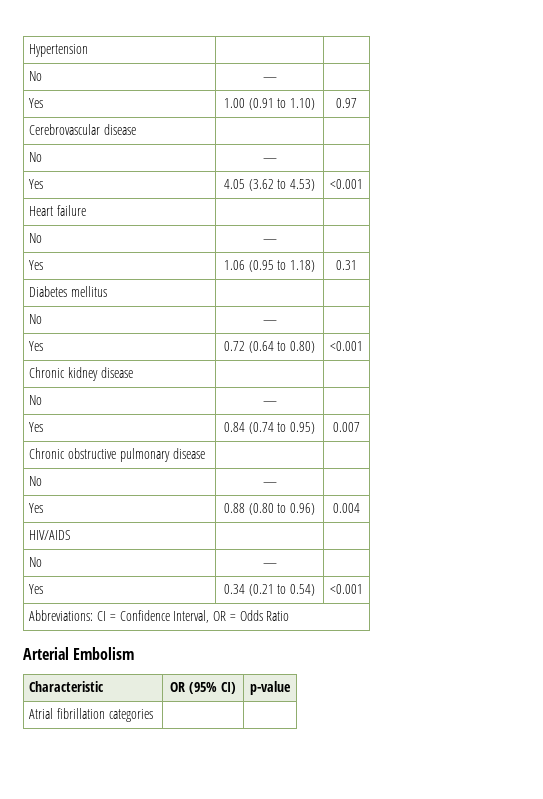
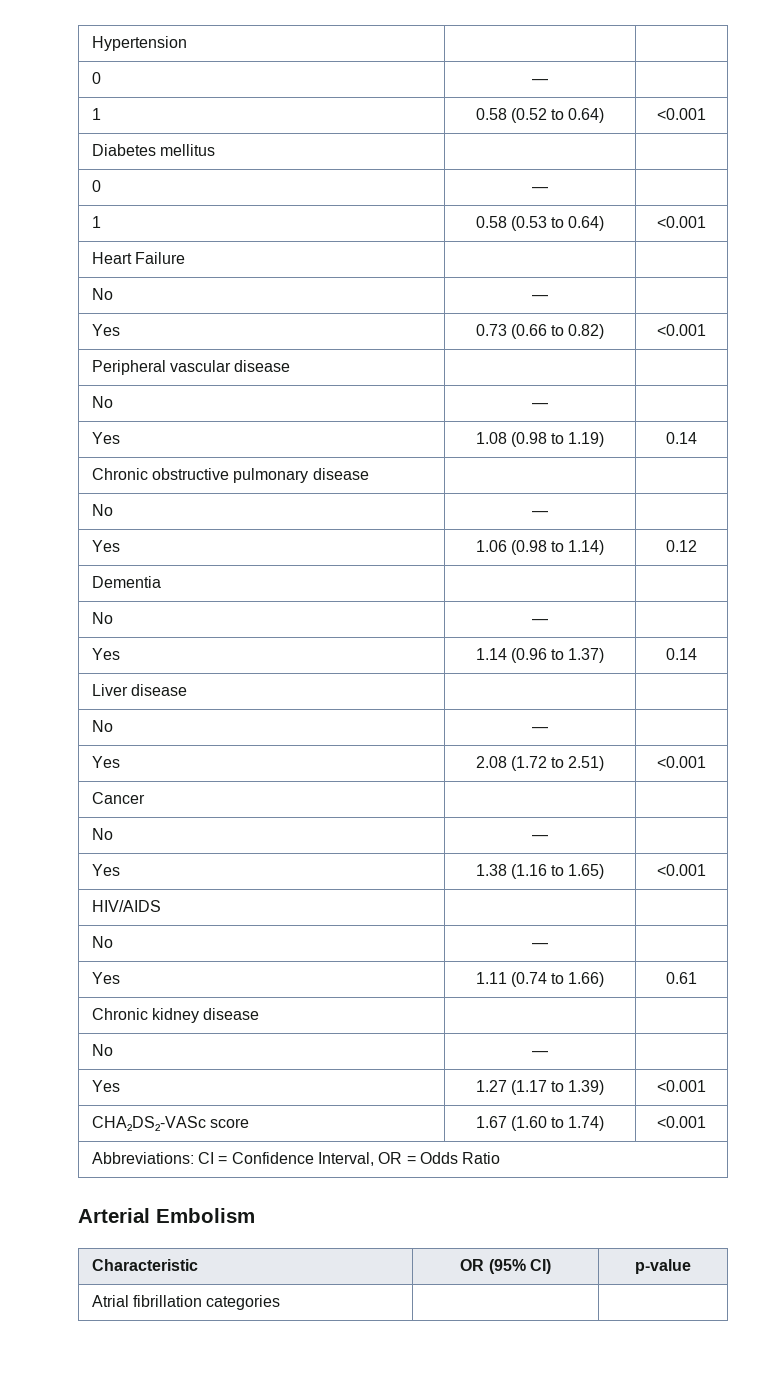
  Hypertension | |
+ 0 | — |
+ 1 | 0.58 (0.52 to 0.64) | <0.001
+ Diabetes mellitus | |
+ 0 | — |
+ 1 | 0.58 (0.53 to 0.64) | <0.001
+ Heart Failure | |
  No | — |
- Yes | 1.00 (0.91 to 1.10) | 0.97
- Cerebrovascular disease | |
+ Yes | 0.73 (0.66 to 0.82) | <0.001
+ Peripheral vascular disease | |
  No | — |
- Yes | 4.05 (3.62 to 4.53) | <0.001
- Heart failure | |
- No | — |
- Yes | 1.06 (0.95 to 1.18) | 0.31
- Diabetes mellitus | |
- No | — |
- Yes | 0.72 (0.64 to 0.80) | <0.001
- Chronic kidney disease | |
- No | — |
- Yes | 0.84 (0.74 to 0.95) | 0.007
+ Yes | 1.08 (0.98 to 1.19) | 0.14
- Yes | 0.88 (0.80 to 0.96) | 0.004
+ Yes | 1.06 (0.98 to 1.14) | 0.12
+ Dementia | |
+ No | — |
+ Yes | 1.14 (0.96 to 1.37) | 0.14
+ Liver disease | |
+ No | — |
+ Yes | 2.08 (1.72 to 2.51) | <0.001
+ Cancer | |
+ No | — |
+ Yes | 1.38 (1.16 to 1.65) | <0.001
  HIV/AIDS | |
  No | — |
- Yes | 0.34 (0.21 to 0.54) | <0.001
+ Yes | 1.11 (0.74 to 1.66) | 0.61
+ Chronic kidney disease | |
+ No | — |
+ Yes | 1.27 (1.17 to 1.39) | <0.001
+ CHA₂DS₂-VASc score | 1.67 (1.60 to 1.74) | <0.001

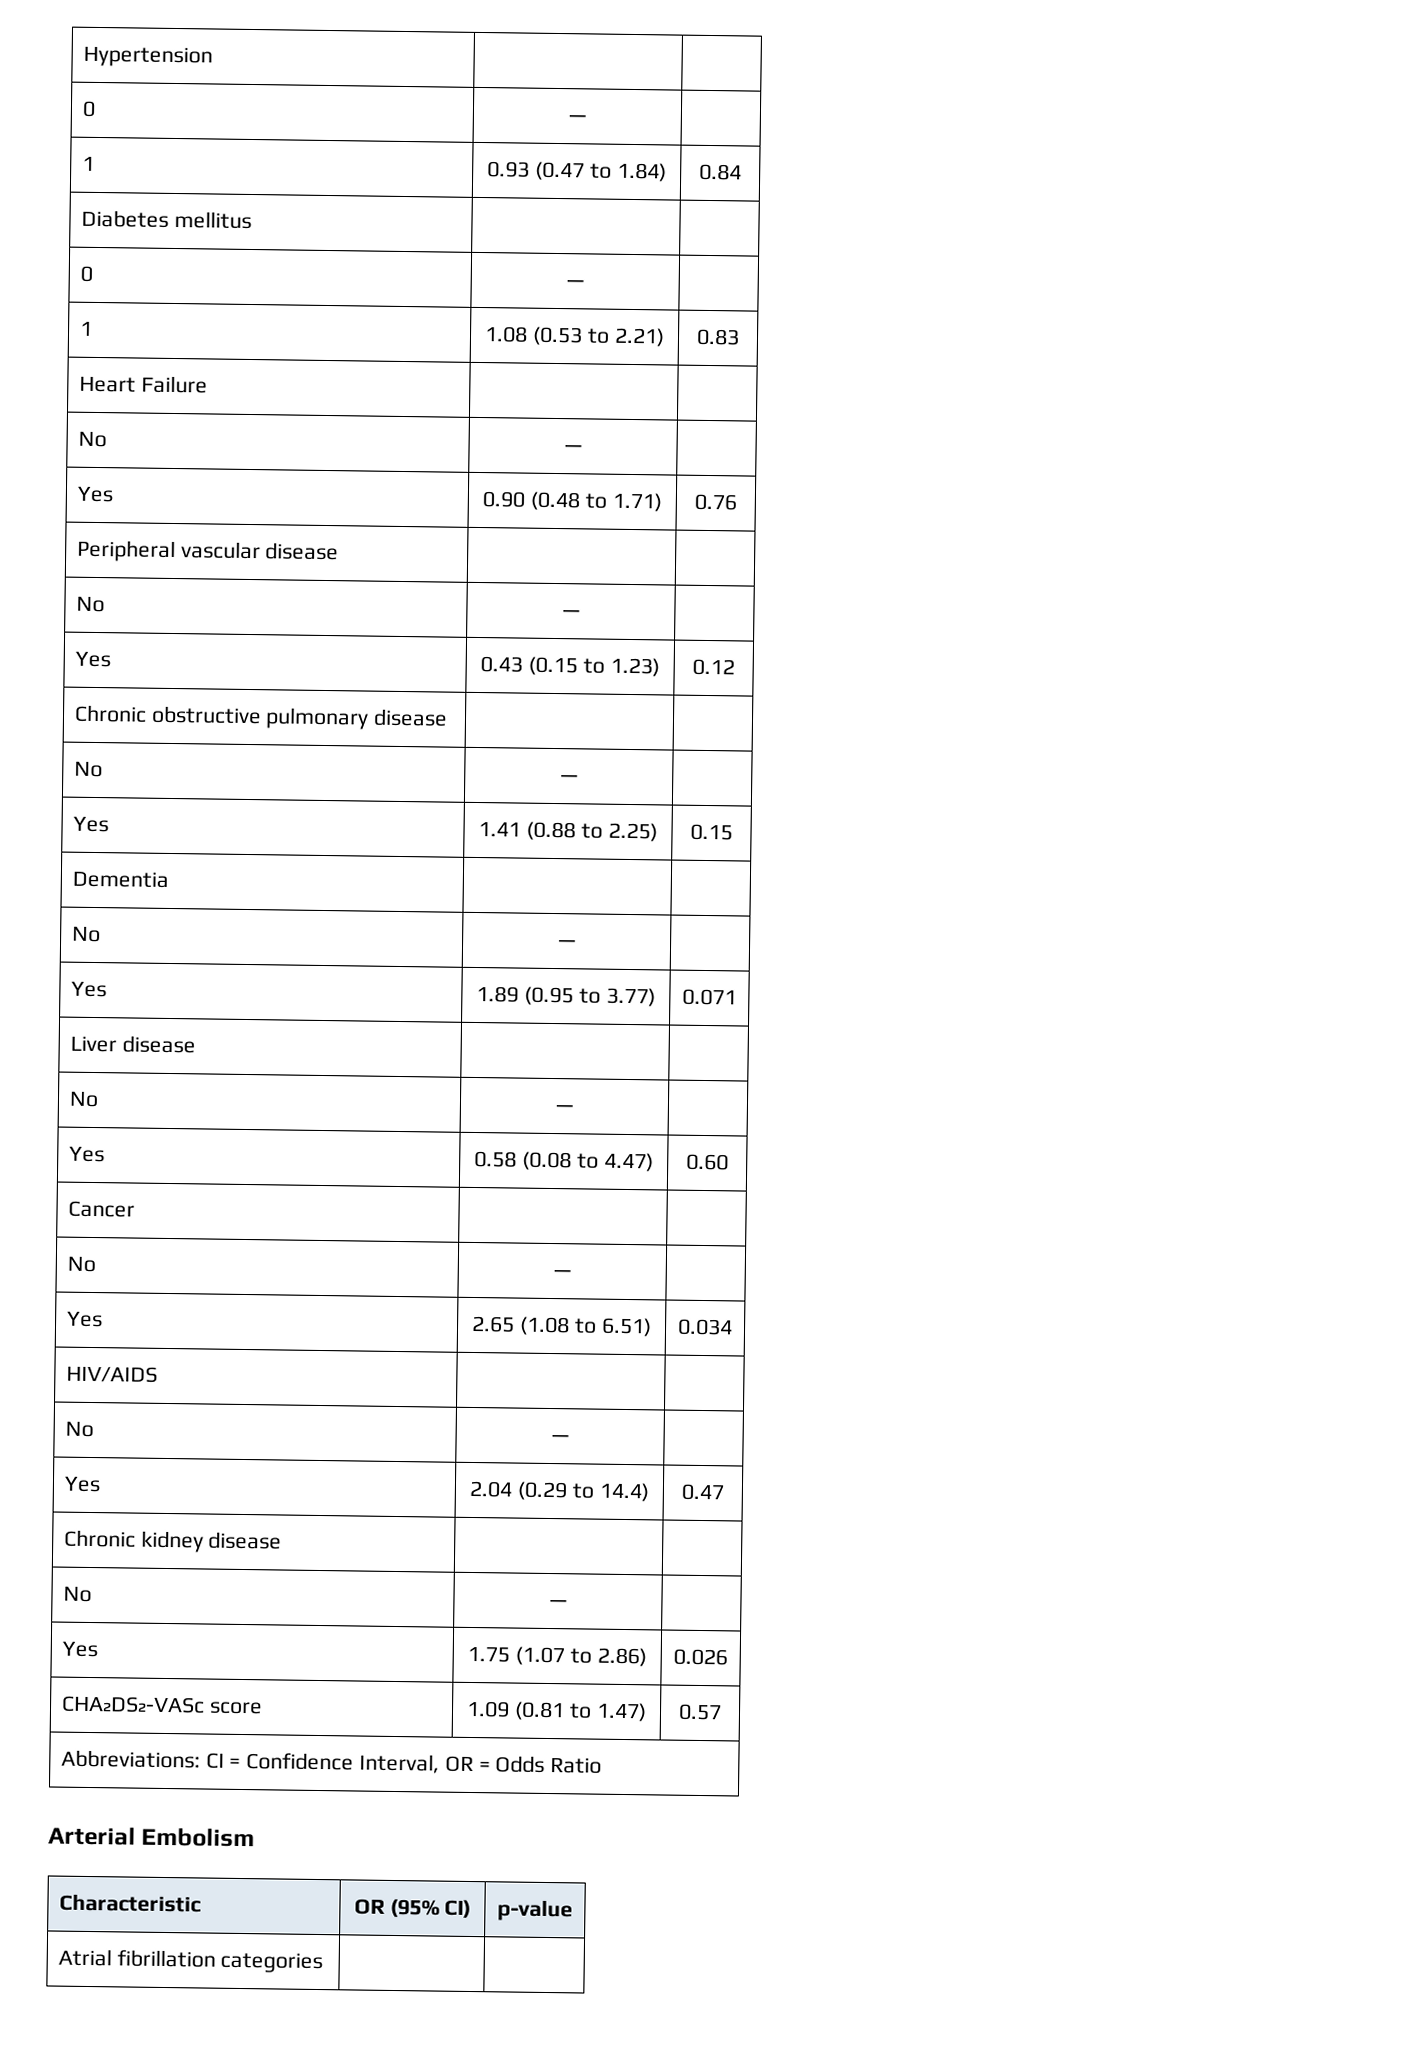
- 1 | 0.58 (0.52 to 0.64) | <0.001
+ 1 | 0.93 (0.47 to 1.84) | 0.84
- 1 | 0.58 (0.53 to 0.64) | <0.001
+ 1 | 1.08 (0.53 to 2.21) | 0.83
- Yes | 0.73 (0.66 to 0.82) | <0.001
+ Yes | 0.90 (0.48 to 1.71) | 0.76
- Yes | 1.08 (0.98 to 1.19) | 0.14
+ Yes | 0.43 (0.15 to 1.23) | 0.12
- Yes | 1.06 (0.98 to 1.14) | 0.12
+ Yes | 1.41 (0.88 to 2.25) | 0.15
- Yes | 1.14 (0.96 to 1.37) | 0.14
+ Yes | 1.89 (0.95 to 3.77) | 0.071
- Yes | 2.08 (1.72 to 2.51) | <0.001
+ Yes | 0.58 (0.08 to 4.47) | 0.60
- Yes | 1.38 (1.16 to 1.65) | <0.001
+ Yes | 2.65 (1.08 to 6.51) | 0.034
- Yes | 1.11 (0.74 to 1.66) | 0.61
+ Yes | 2.04 (0.29 to 14.4) | 0.47
- Yes | 1.27 (1.17 to 1.39) | <0.001
- CHA₂DS₂-VASc score | 1.67 (1.60 to 1.74) | <0.001
+ Yes | 1.75 (1.07 to 2.86) | 0.026
+ CHA₂DS₂-VASc score | 1.09 (0.81 to 1.47) | 0.57

